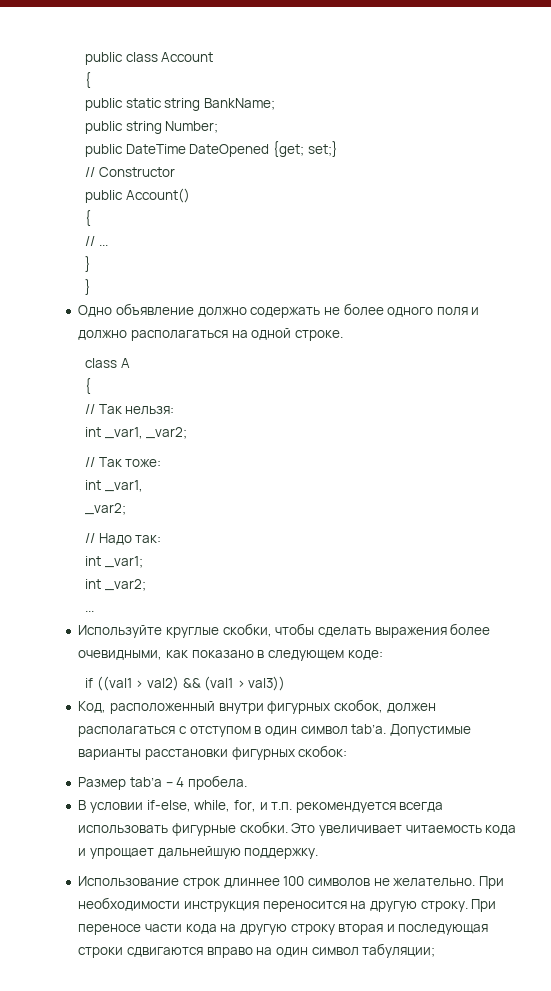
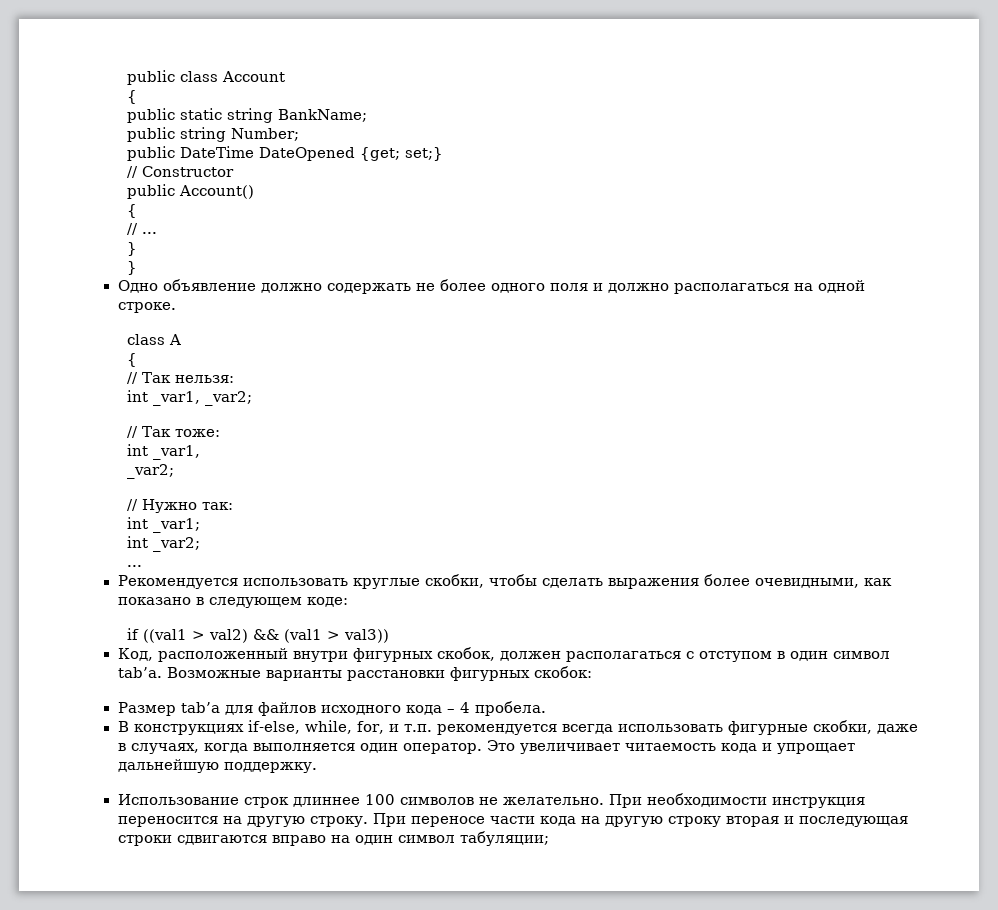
- // Надо так:
+ // Нужно так:
- Используйте круглые скобки, чтобы сделать выражения более очевидными, как показано в следующем коде:
+ Рекомендуется использовать круглые скобки, чтобы сделать выражения более очевидными, как показано в следующем коде:
- Допустимые варианты расстановки фигурных скобок:
+ Возможные варианты расстановки фигурных скобок:
- Размер tab’а – 4 пробела.
+ Размер tab’а для файлов исходного кода – 4 пробела.
- В условии if-else, while, for, и т.п. рекомендуется всегда использовать фигурные скобки.
+ В конструкциях if-else, while, for, и т.п. рекомендуется всегда использовать фигурные скобки, даже в случаях, когда выполняется один оператор.

